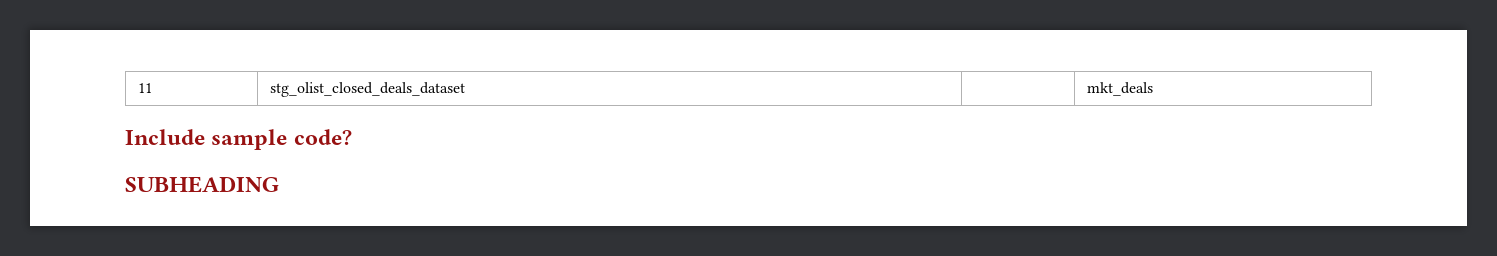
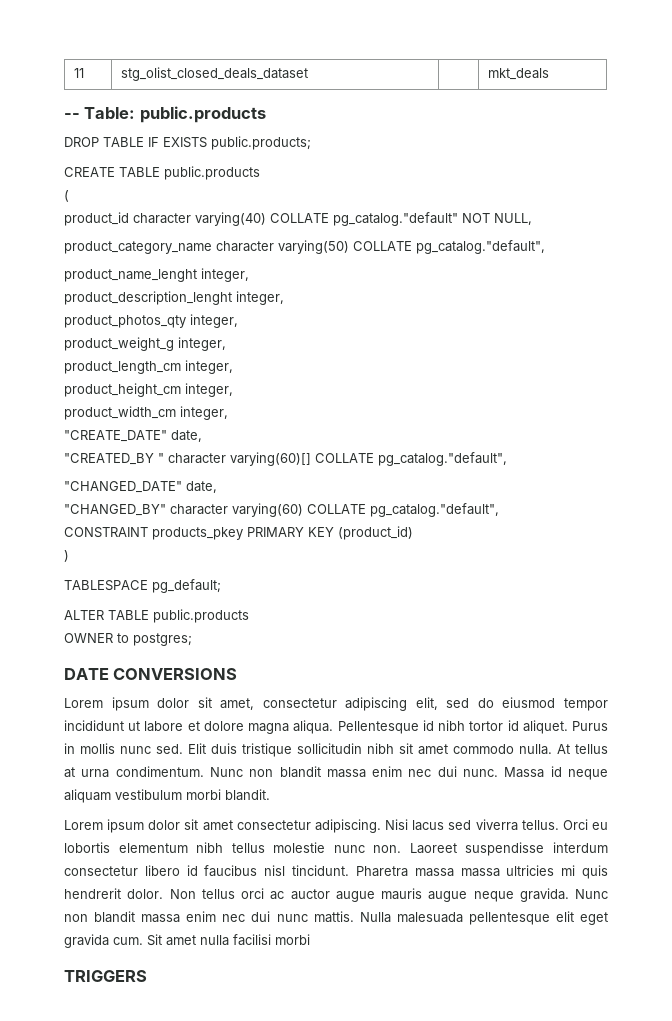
- Include sample code?
- SUBHEADING
+ -- Table: public.products
+ DROP TABLE IF EXISTS public.products;
+ CREATE TABLE public.products
+ (
+ product_id character varying(40) COLLATE pg_catalog."default" NOT NULL,
+ product_category_name character varying(50) COLLATE pg_catalog."default",
+ product_name_lenght integer,
+ product_description_lenght integer,
+ product_photos_qty integer,
+ product_weight_g integer,
+ product_length_cm integer,
+ product_height_cm integer,
+ product_width_cm integer,
+ "CREATE_DATE" date,
+ "CREATED_BY " character varying(60)[] COLLATE pg_catalog."default",
+ "CHANGED_DATE" date,
+ "CHANGED_BY" character varying(60) COLLATE pg_catalog."default",
+ CONSTRAINT products_pkey PRIMARY KEY (product_id)
+ )
+ TABLESPACE pg_default;
+ ALTER TABLE public.products
+ OWNER to postgres;
+ DATE CONVERSIONS
+ Lorem ipsum dolor sit amet, consectetur adipiscing elit, sed do eiusmod tempor incididunt ut labore et dolore magna aliqua. Pellentesque id nibh tortor id aliquet. Purus in mollis nunc sed. Elit duis tristique sollicitudin nibh sit amet commodo nulla. At tellus at urna condimentum. Nunc non blandit massa enim nec dui nunc. Massa id neque aliquam vestibulum morbi blandit.
+ Lorem ipsum dolor sit amet consectetur adipiscing. Nisi lacus sed viverra tellus. Orci eu lobortis elementum nibh tellus molestie nunc non. Laoreet suspendisse interdum consectetur libero id faucibus nisl tincidunt. Pharetra massa massa ultricies mi quis hendrerit dolor. Non tellus orci ac auctor augue mauris augue neque gravida. Nunc non blandit massa enim nec dui nunc mattis. Nulla malesuada pellentesque elit eget gravida cum. Sit amet nulla facilisi morbi
+ TRIGGERS

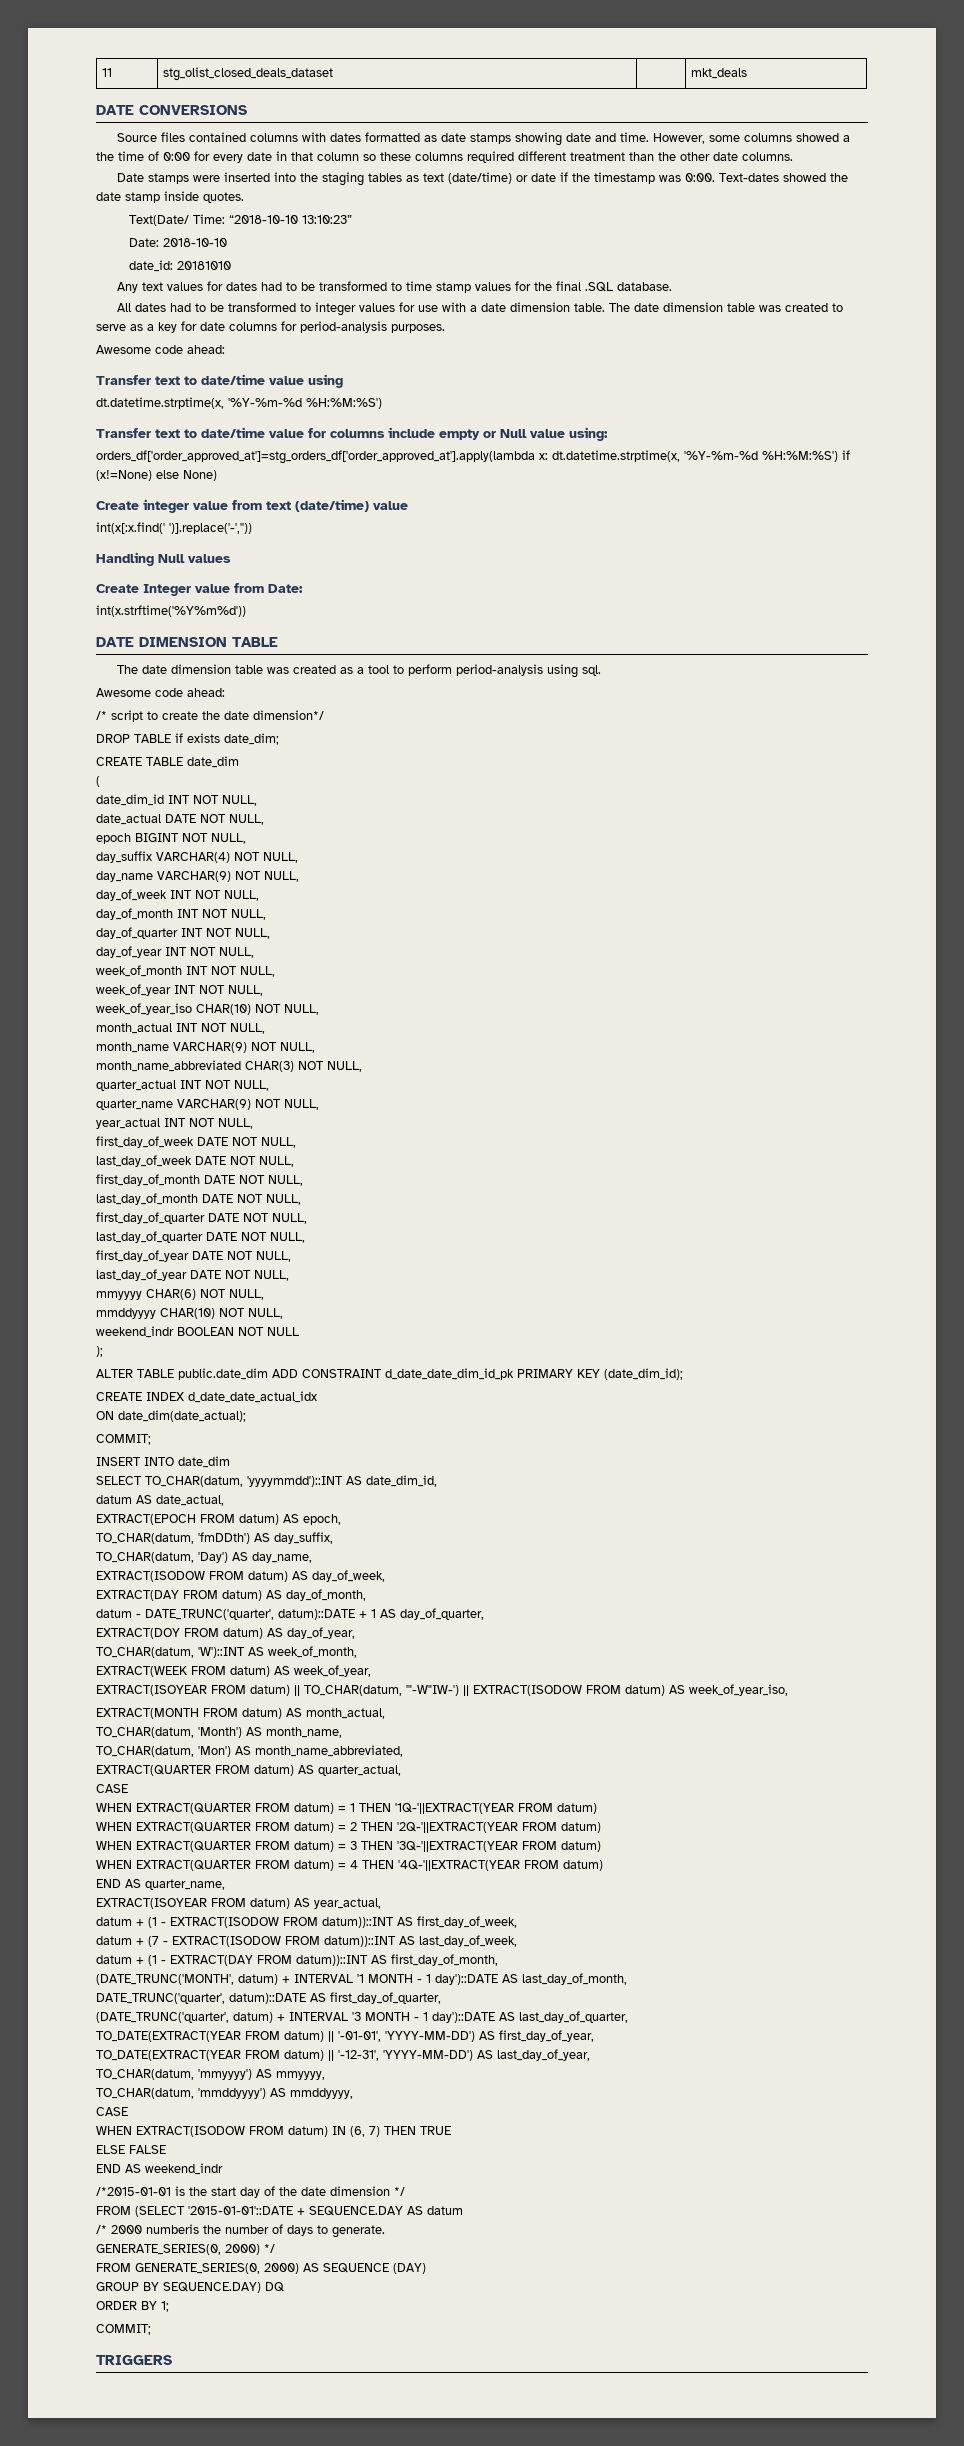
- -- Table: public.products
+ DATE CONVERSIONS
+ Source files contained columns with dates formatted as date stamps showing date and time. However, some columns showed a the time of 0:00 for every date in that column so these columns required different treatment than the other date columns.
+ Date stamps were inserted into the staging tables as text (date/time) or date if the timestamp was 0:00. Text-dates showed the date stamp inside quotes.
+ Text(Date/ Time: “2018-10-10 13:10:23”
+ Date: 2018-10-10
+ date_id: 20181010
+ Any text values for dates had to be transformed to time stamp values for the final .SQL database.
+ All dates had to be transformed to integer values for use with a date dimension table. The date dimension table was created to serve as a key for date columns for period-analysis purposes.
+ Awesome code ahead:
+ Transfer text to date/time value using
+ dt.datetime.strptime(x, '%Y-%m-%d %H:%M:%S')
+ Transfer text to date/time value for columns include empty or Null value using:
+ orders_df['order_approved_at']=stg_orders_df['order_approved_at'].apply(lambda x: dt.datetime.strptime(x, '%Y-%m-%d %H:%M:%S') if (x!=None) else None)
+ Create integer value from text (date/time) value
+ int(x[:x.find(' ')].replace('-',''))
+ Handling Null values
+ Create Integer value from Date:
+ int(x.strftime('%Y%m%d'))
+ DATE DIMENSION TABLE
+ The date dimension table was created as a tool to perform period-analysis using sql.
+ Awesome code ahead:
+ /* script to create the date dimension*/
- DROP TABLE IF EXISTS public.products;
+ DROP TABLE if exists date_dim;
- CREATE TABLE public.products
+ CREATE TABLE date_dim
- product_id character varying(40) COLLATE pg_catalog."default" NOT NULL,
- product_category_name character varying(50) COLLATE pg_catalog."default",
- product_name_lenght integer,
- product_description_lenght integer,
- product_photos_qty integer,
- product_weight_g integer,
- product_length_cm integer,
- product_height_cm integer,
- product_width_cm integer,
- "CREATE_DATE" date,
- "CREATED_BY " character varying(60)[] COLLATE pg_catalog."default",
- "CHANGED_DATE" date,
- "CHANGED_BY" character varying(60) COLLATE pg_catalog."default",
- CONSTRAINT products_pkey PRIMARY KEY (product_id)
- )
- TABLESPACE pg_default;
- ALTER TABLE public.products
- OWNER to postgres;
- DATE CONVERSIONS
- Lorem ipsum dolor sit amet, consectetur adipiscing elit, sed do eiusmod tempor incididunt ut labore et dolore magna aliqua. Pellentesque id nibh tortor id aliquet. Purus in mollis nunc sed. Elit duis tristique sollicitudin nibh sit amet commodo nulla. At tellus at urna condimentum. Nunc non blandit massa enim nec dui nunc. Massa id neque aliquam vestibulum morbi blandit.
- Lorem ipsum dolor sit amet consectetur adipiscing. Nisi lacus sed viverra tellus. Orci eu lobortis elementum nibh tellus molestie nunc non. Laoreet suspendisse interdum consectetur libero id faucibus nisl tincidunt. Pharetra massa massa ultricies mi quis hendrerit dolor. Non tellus orci ac auctor augue mauris augue neque gravida. Nunc non blandit massa enim nec dui nunc mattis. Nulla malesuada pellentesque elit eget gravida cum. Sit amet nulla facilisi morbi
+ date_dim_id INT NOT NULL,
+ date_actual DATE NOT NULL,
+ epoch BIGINT NOT NULL,
+ day_suffix VARCHAR(4) NOT NULL,
+ day_name VARCHAR(9) NOT NULL,
+ day_of_week INT NOT NULL,
+ day_of_month INT NOT NULL,
+ day_of_quarter INT NOT NULL,
+ day_of_year INT NOT NULL,
+ week_of_month INT NOT NULL,
+ week_of_year INT NOT NULL,
+ week_of_year_iso CHAR(10) NOT NULL,
+ month_actual INT NOT NULL,
+ month_name VARCHAR(9) NOT NULL,
+ month_name_abbreviated CHAR(3) NOT NULL,
+ quarter_actual INT NOT NULL,
+ quarter_name VARCHAR(9) NOT NULL,
+ year_actual INT NOT NULL,
+ first_day_of_week DATE NOT NULL,
+ last_day_of_week DATE NOT NULL,
+ first_day_of_month DATE NOT NULL,
+ last_day_of_month DATE NOT NULL,
+ first_day_of_quarter DATE NOT NULL,
+ last_day_of_quarter DATE NOT NULL,
+ first_day_of_year DATE NOT NULL,
+ last_day_of_year DATE NOT NULL,
+ mmyyyy CHAR(6) NOT NULL,
+ mmddyyyy CHAR(10) NOT NULL,
+ weekend_indr BOOLEAN NOT NULL
+ );
+ ALTER TABLE public.date_dim ADD CONSTRAINT d_date_date_dim_id_pk PRIMARY KEY (date_dim_id);
+ CREATE INDEX d_date_date_actual_idx
+ ON date_dim(date_actual);
+ COMMIT;
+ INSERT INTO date_dim
+ SELECT TO_CHAR(datum, 'yyyymmdd')::INT AS date_dim_id,
+ datum AS date_actual,
+ EXTRACT(EPOCH FROM datum) AS epoch,
+ TO_CHAR(datum, 'fmDDth') AS day_suffix,
+ TO_CHAR(datum, 'Day') AS day_name,
+ EXTRACT(ISODOW FROM datum) AS day_of_week,
+ EXTRACT(DAY FROM datum) AS day_of_month,
+ datum - DATE_TRUNC('quarter', datum)::DATE + 1 AS day_of_quarter,
+ EXTRACT(DOY FROM datum) AS day_of_year,
+ TO_CHAR(datum, 'W')::INT AS week_of_month,
+ EXTRACT(WEEK FROM datum) AS week_of_year,
+ EXTRACT(ISOYEAR FROM datum) || TO_CHAR(datum, '"-W"IW-') || EXTRACT(ISODOW FROM datum) AS week_of_year_iso,
+ EXTRACT(MONTH FROM datum) AS month_actual,
+ TO_CHAR(datum, 'Month') AS month_name,
+ TO_CHAR(datum, 'Mon') AS month_name_abbreviated,
+ EXTRACT(QUARTER FROM datum) AS quarter_actual,
+ CASE
+ WHEN EXTRACT(QUARTER FROM datum) = 1 THEN '1Q-'||EXTRACT(YEAR FROM datum)
+ WHEN EXTRACT(QUARTER FROM datum) = 2 THEN '2Q-'||EXTRACT(YEAR FROM datum)
+ WHEN EXTRACT(QUARTER FROM datum) = 3 THEN '3Q-'||EXTRACT(YEAR FROM datum)
+ WHEN EXTRACT(QUARTER FROM datum) = 4 THEN '4Q-'||EXTRACT(YEAR FROM datum)
+ END AS quarter_name,
+ EXTRACT(ISOYEAR FROM datum) AS year_actual,
+ datum + (1 - EXTRACT(ISODOW FROM datum))::INT AS first_day_of_week,
+ datum + (7 - EXTRACT(ISODOW FROM datum))::INT AS last_day_of_week,
+ datum + (1 - EXTRACT(DAY FROM datum))::INT AS first_day_of_month,
+ (DATE_TRUNC('MONTH', datum) + INTERVAL '1 MONTH - 1 day')::DATE AS last_day_of_month,
+ DATE_TRUNC('quarter', datum)::DATE AS first_day_of_quarter,
+ (DATE_TRUNC('quarter', datum) + INTERVAL '3 MONTH - 1 day')::DATE AS last_day_of_quarter,
+ TO_DATE(EXTRACT(YEAR FROM datum) || '-01-01', 'YYYY-MM-DD') AS first_day_of_year,
+ TO_DATE(EXTRACT(YEAR FROM datum) || '-12-31', 'YYYY-MM-DD') AS last_day_of_year,
+ TO_CHAR(datum, 'mmyyyy') AS mmyyyy,
+ TO_CHAR(datum, 'mmddyyyy') AS mmddyyyy,
+ CASE
+ WHEN EXTRACT(ISODOW FROM datum) IN (6, 7) THEN TRUE
+ ELSE FALSE
+ END AS weekend_indr
+ /*2015-01-01 is the start day of the date dimension */
+ FROM (SELECT '2015-01-01'::DATE + SEQUENCE.DAY AS datum
+ /* 2000 numberis the number of days to generate.
+ GENERATE_SERIES(0, 2000) */
+ FROM GENERATE_SERIES(0, 2000) AS SEQUENCE (DAY)
+ GROUP BY SEQUENCE.DAY) DQ
+ ORDER BY 1;
+ COMMIT;

